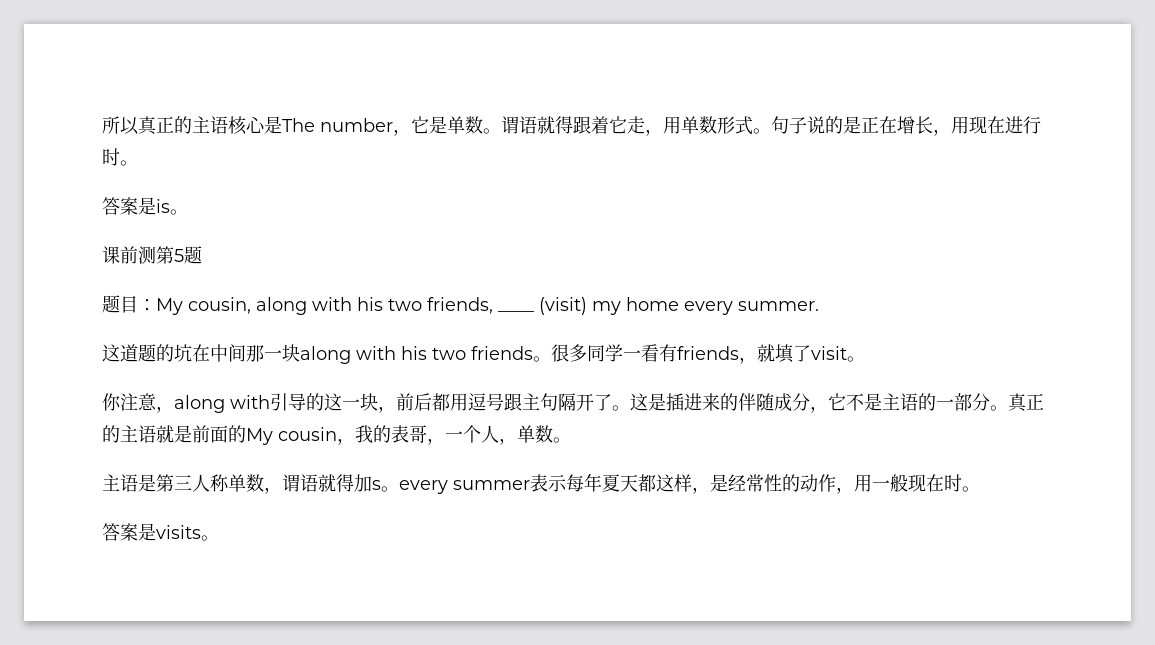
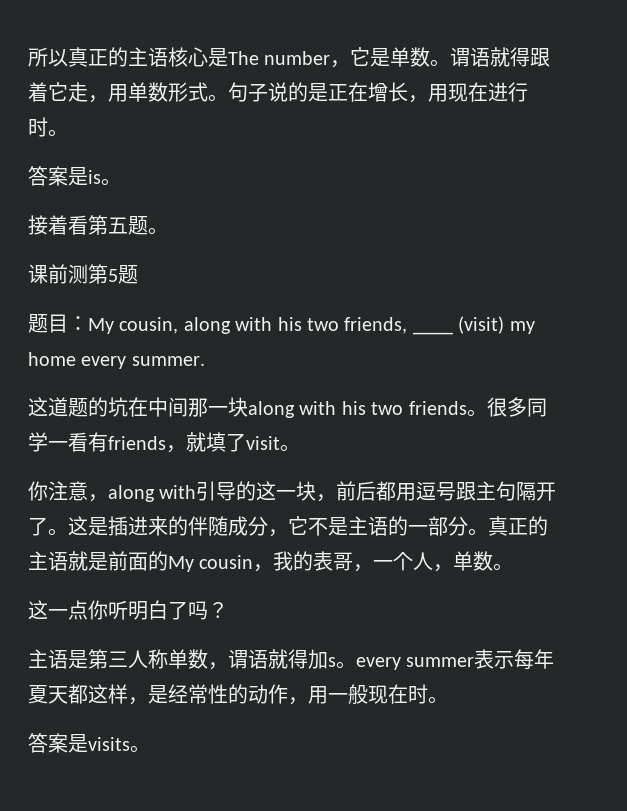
+ 接着看第五题。
+ 这一点你听明白了吗？

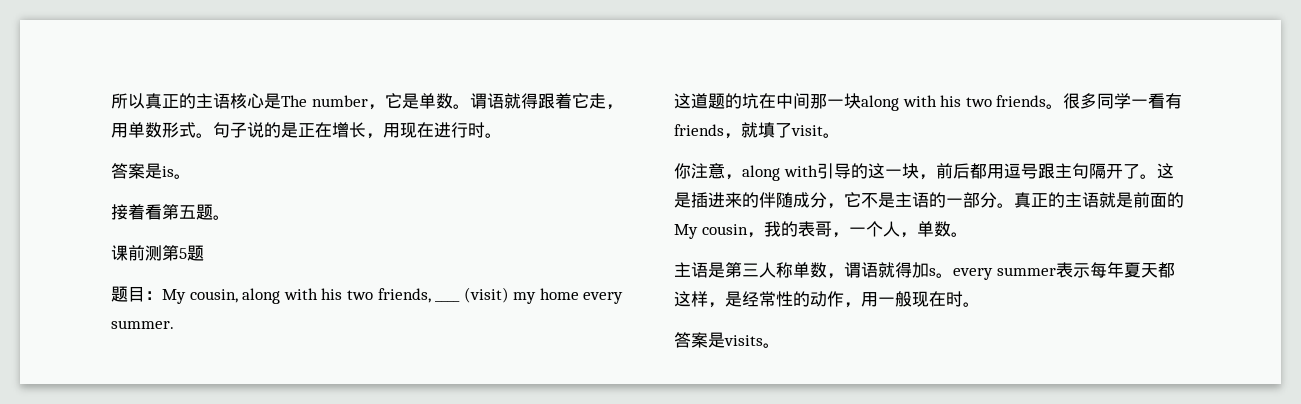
- 这一点你听明白了吗？

